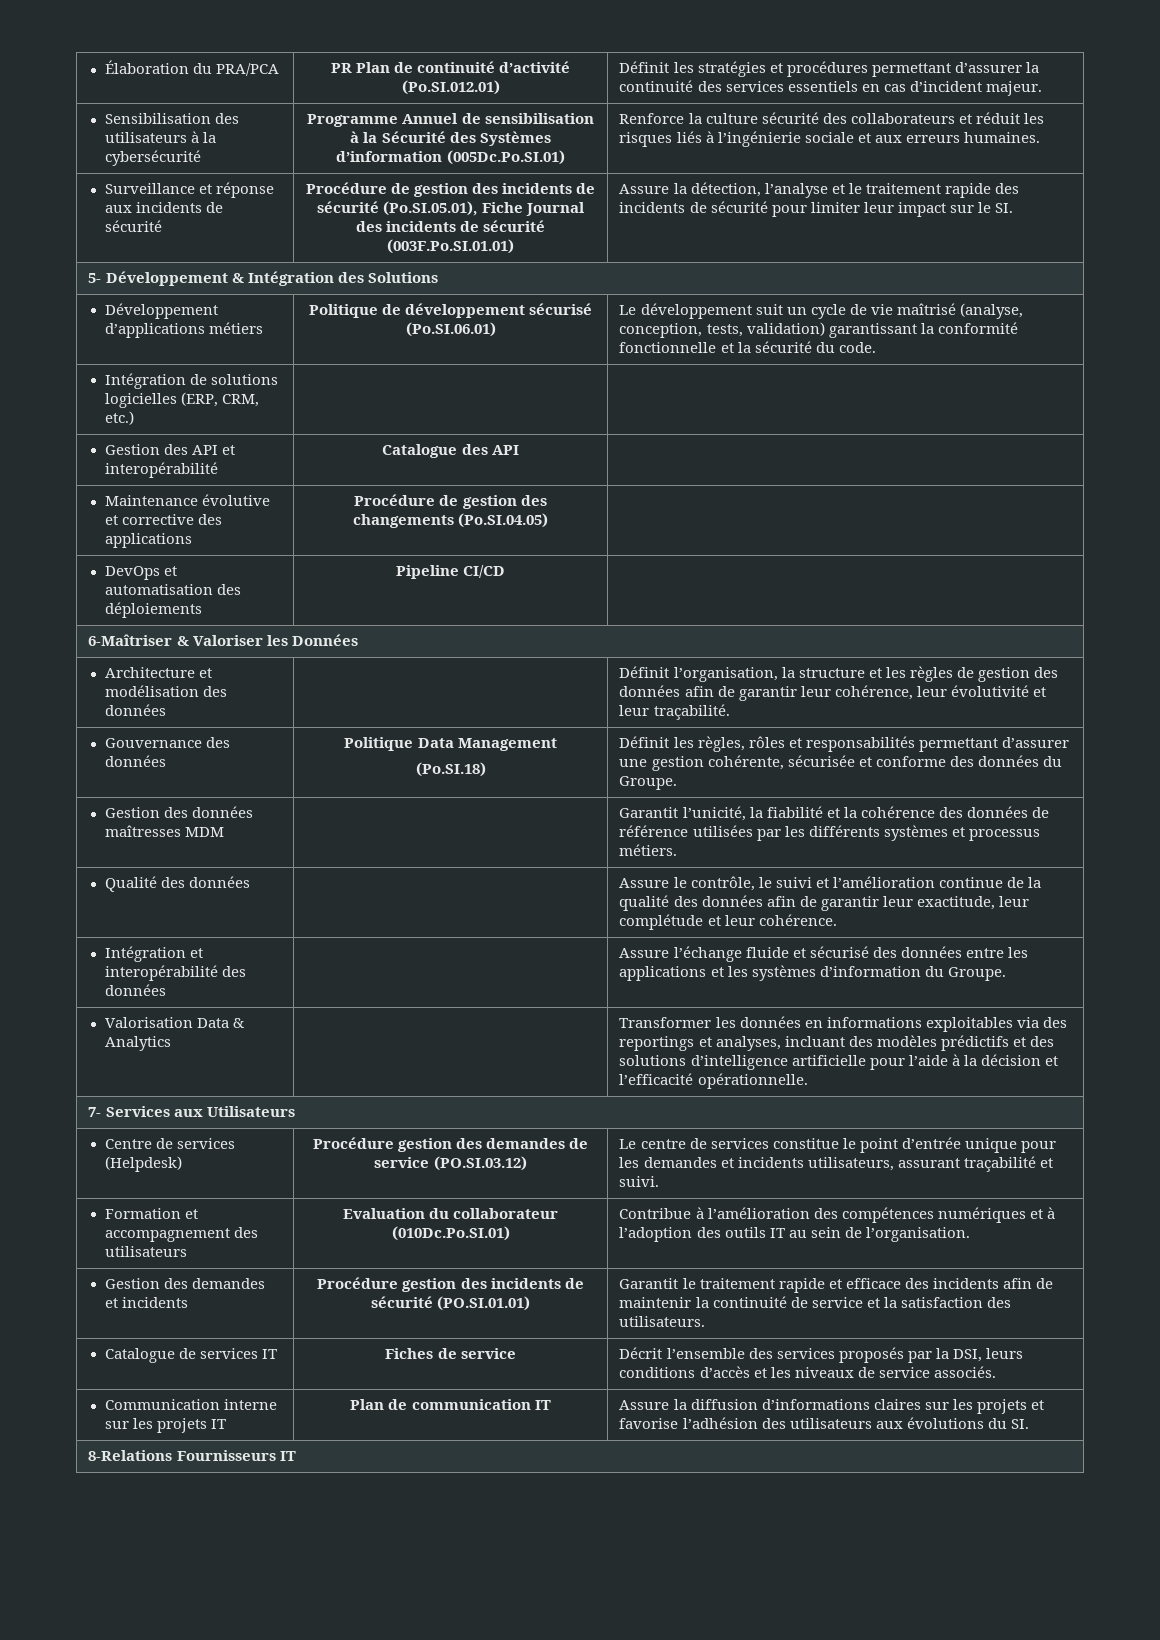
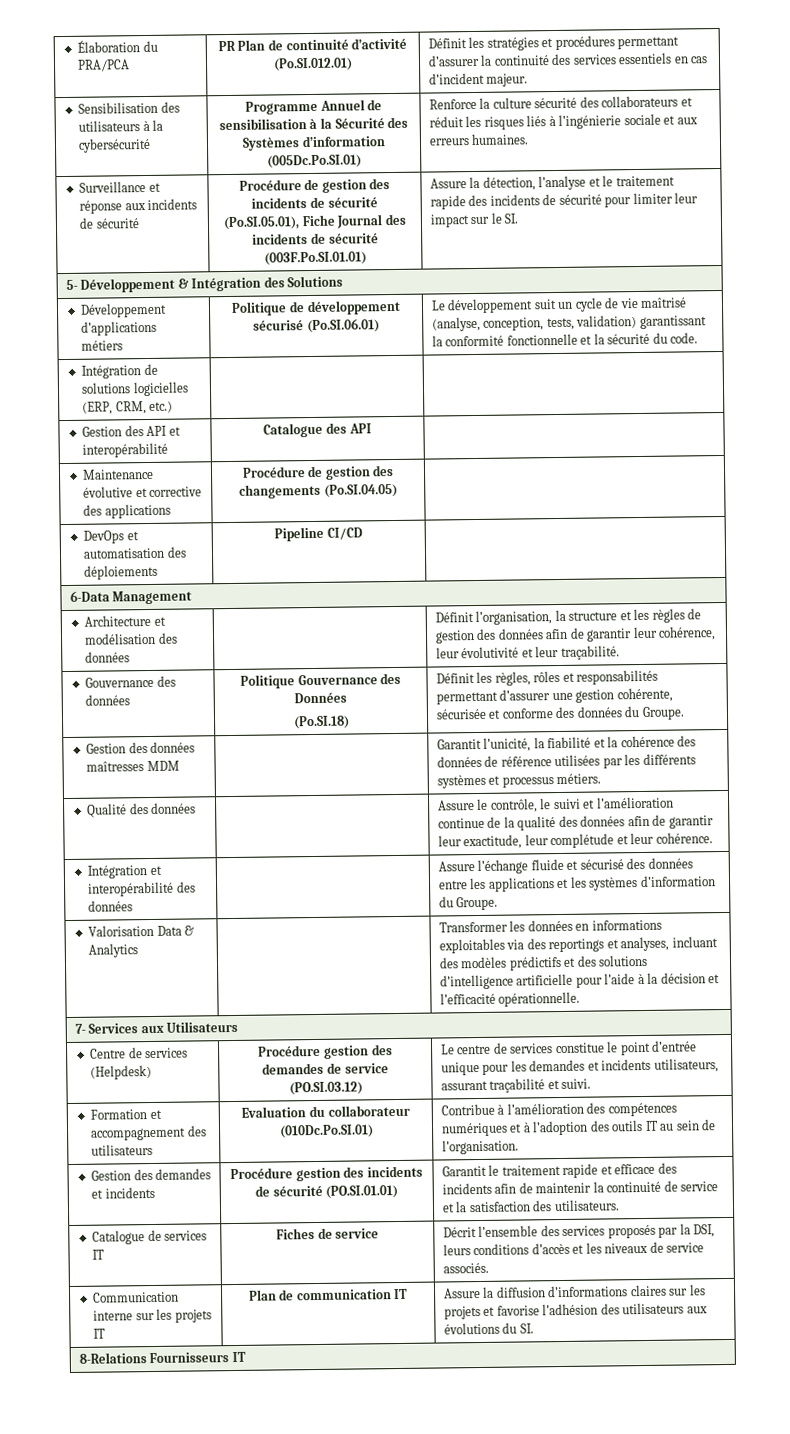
- 6-Maîtriser & Valoriser les Données
+ 6-Data Management
- Gouvernance des données | Politique Data Management
+ Gouvernance des données | Politique Gouvernance des Données

